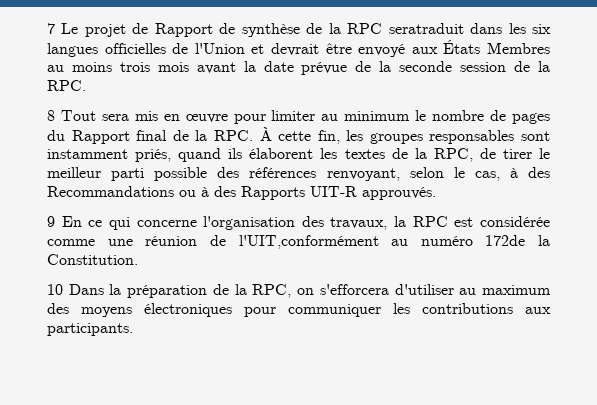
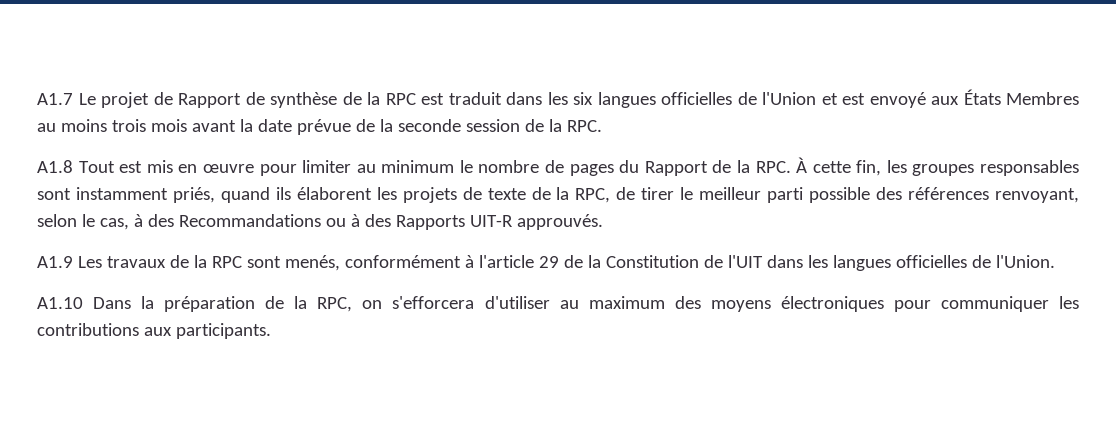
- 7 Le projet de Rapport de synthèse de la RPC seratraduit dans les six langues officielles de l'Union et devrait être envoyé aux États Membres au moins trois mois avant la date prévue de la seconde session de la RPC.
+ A1.7 Le projet de Rapport de synthèse de la RPC est traduit dans les six langues officielles de l'Union et est envoyé aux États Membres au moins trois mois avant la date prévue de la seconde session de la RPC.
- 8 Tout sera mis en œuvre pour limiter au minimum le nombre de pages du Rapport final de la RPC. À cette fin, les groupes responsables sont instamment priés, quand ils élaborent les textes de la RPC, de tirer le meilleur parti possible des références renvoyant, selon le cas, à des Recommandations ou à des Rapports UIT-R approuvés.
+ A1.8 Tout est mis en œuvre pour limiter au minimum le nombre de pages du Rapport de la RPC. À cette fin, les groupes responsables sont instamment priés, quand ils élaborent les projets de texte de la RPC, de tirer le meilleur parti possible des références renvoyant, selon le cas, à des Recommandations ou à des Rapports UIT-R approuvés.
- 9 En ce qui concerne l'organisation des travaux, la RPC est considérée comme une réunion de l'UIT,conformément au numéro 172de la Constitution.
- 10 Dans la préparation de la RPC, on s'efforcera d'utiliser au maximum des moyens électroniques pour communiquer les contributions aux participants.
+ A1.9 Les travaux de la RPC sont menés, conformément à l'article 29 de la Constitution de l'UIT dans les langues officielles de l'Union.
+ A1.10 Dans la préparation de la RPC, on s'efforcera d'utiliser au maximum des moyens électroniques pour communiquer les contributions aux participants.

